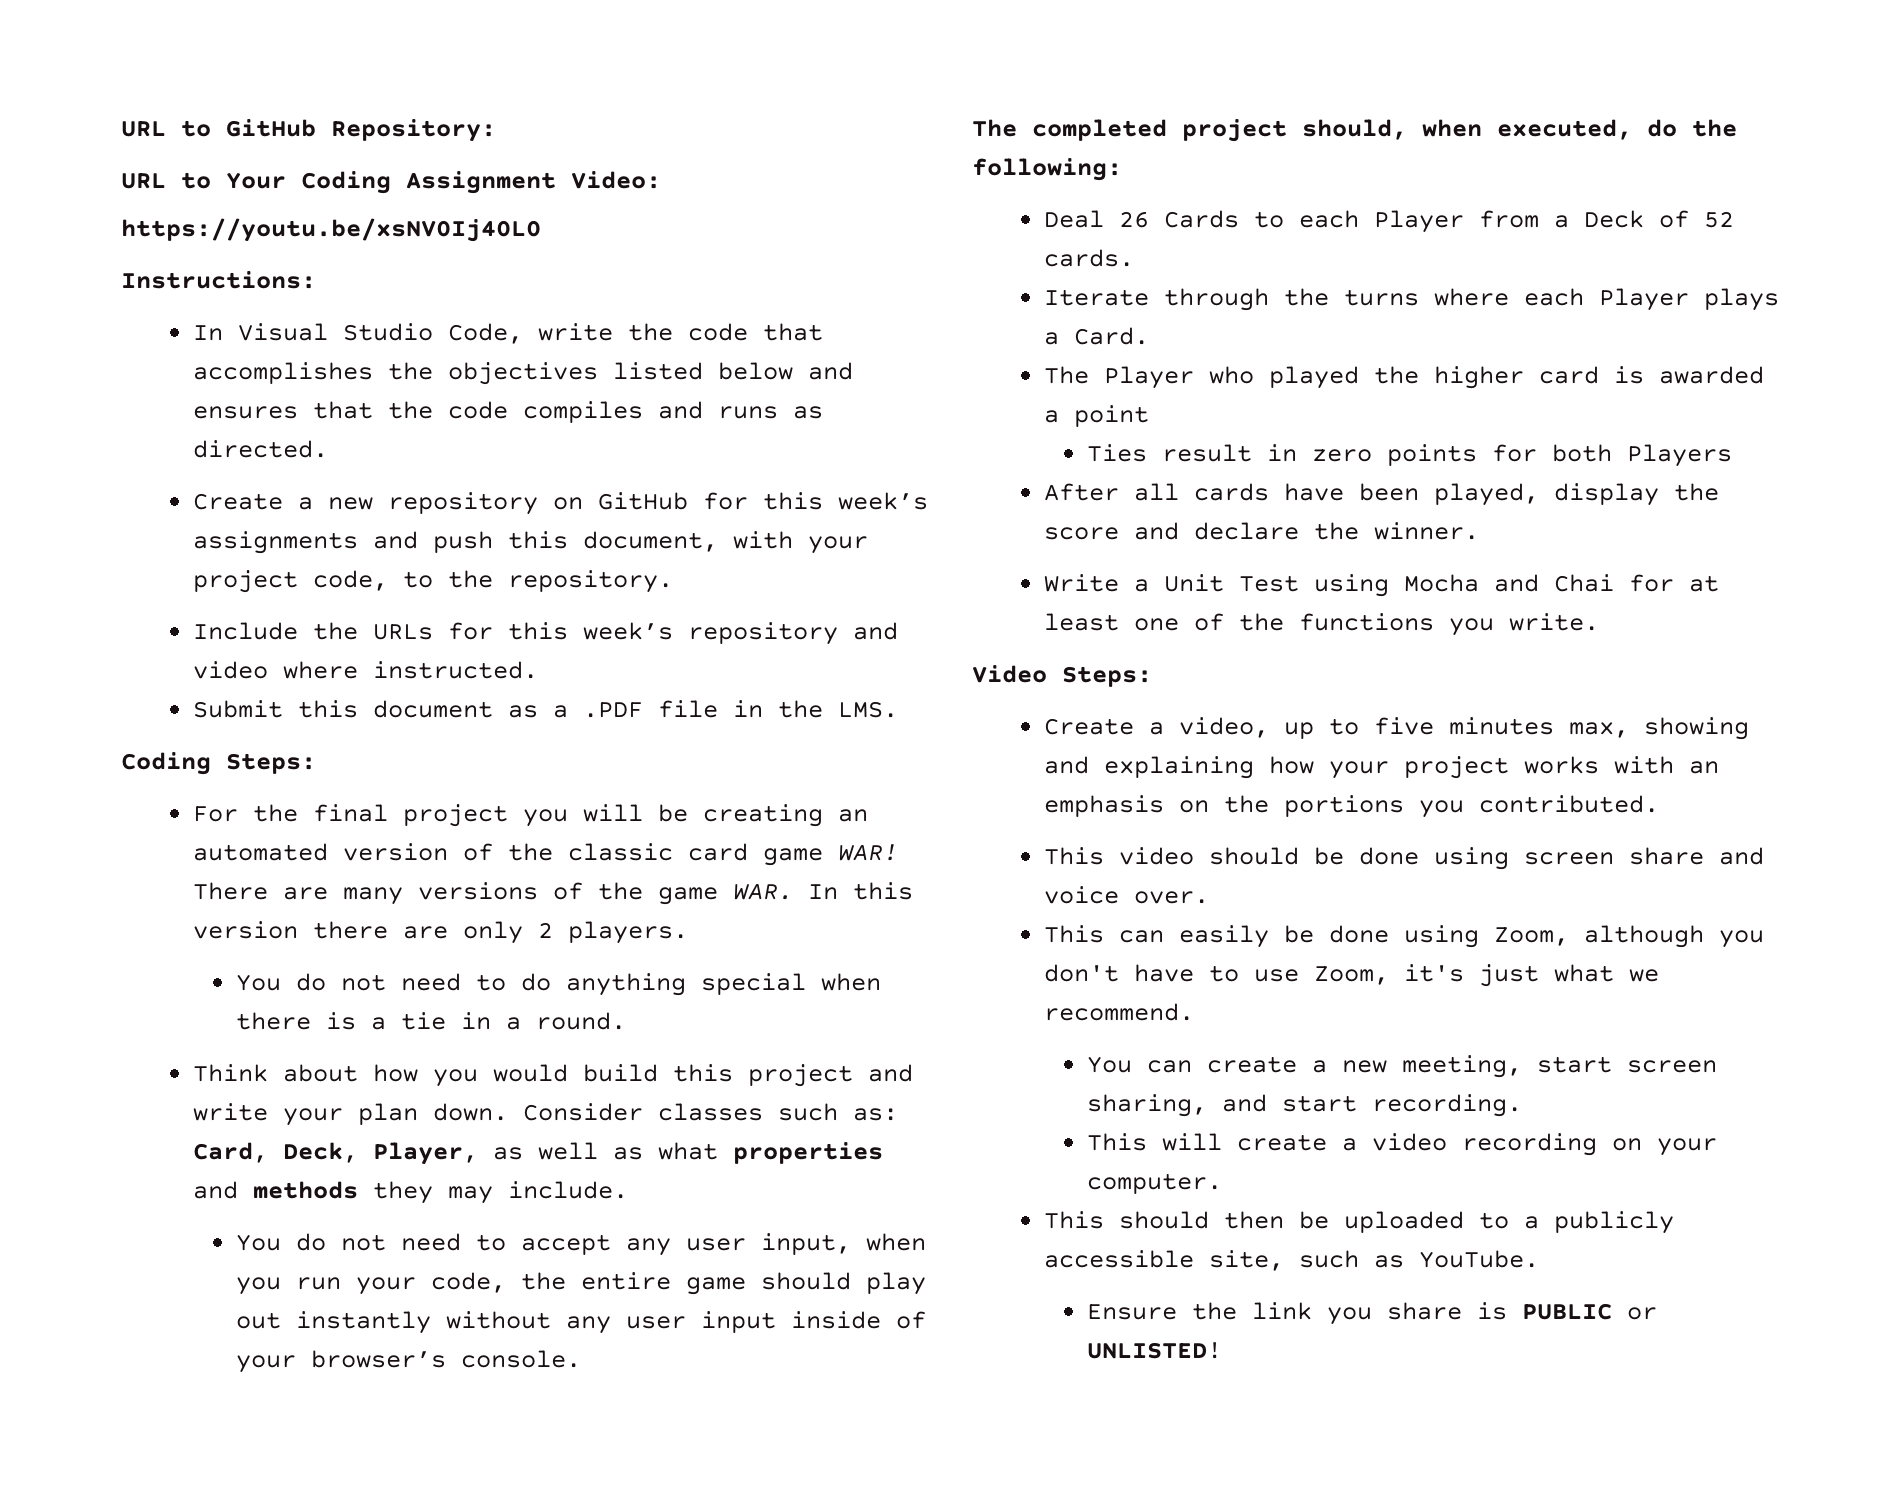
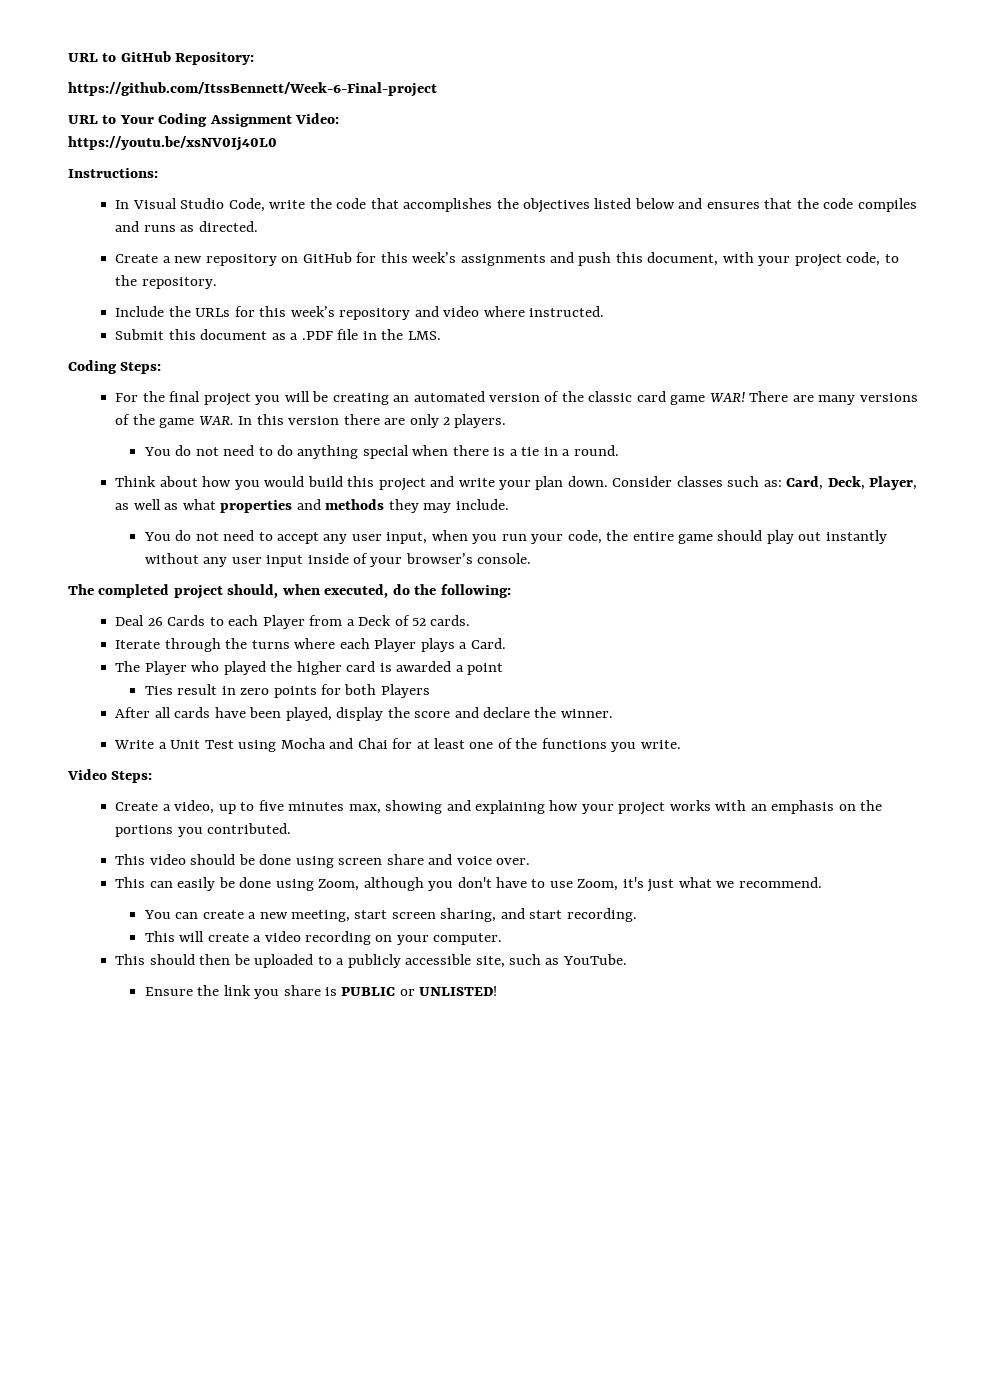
+ https://github.com/ItssBennett/Week-6-Final-project

